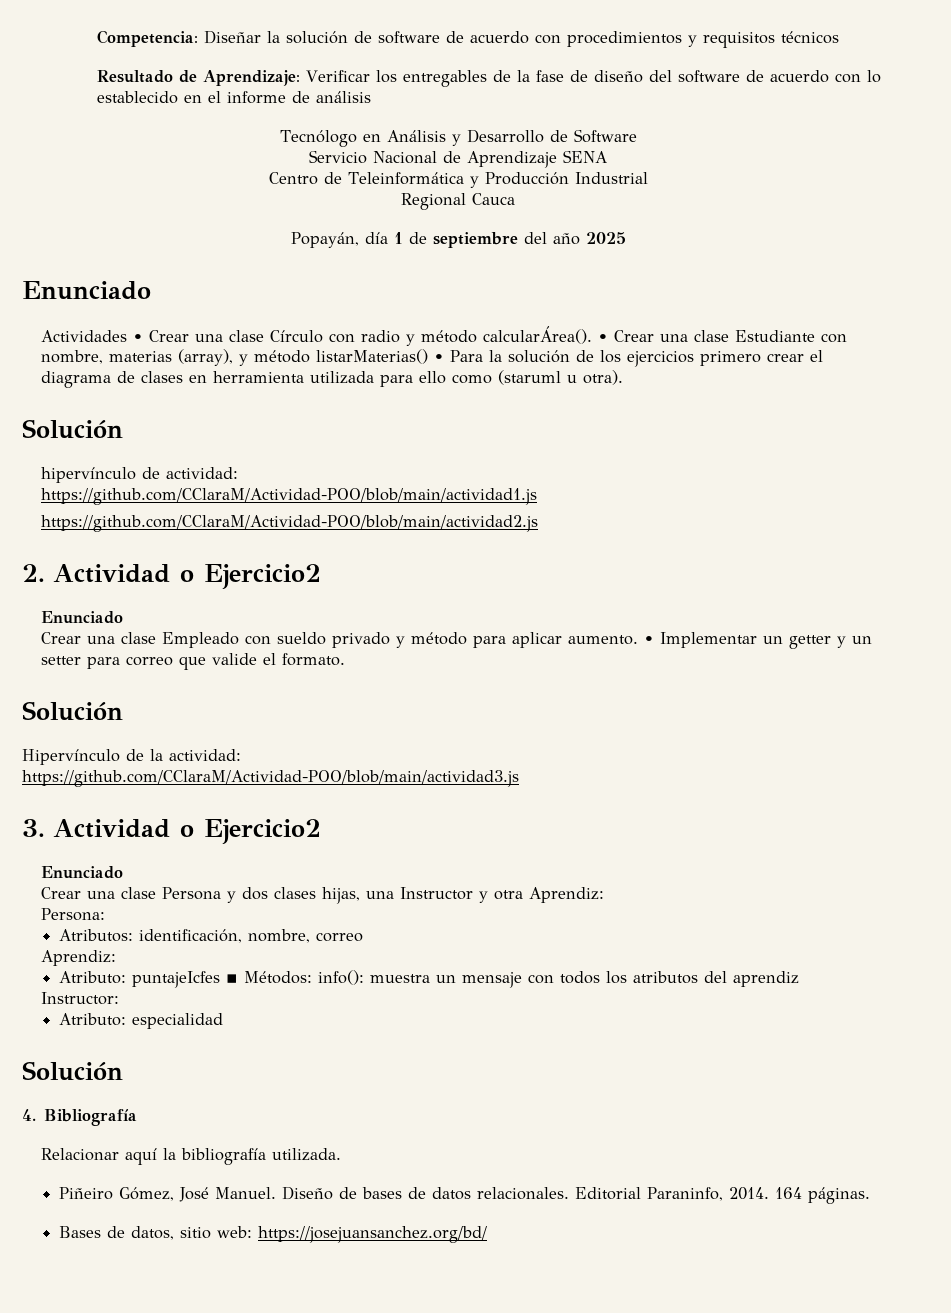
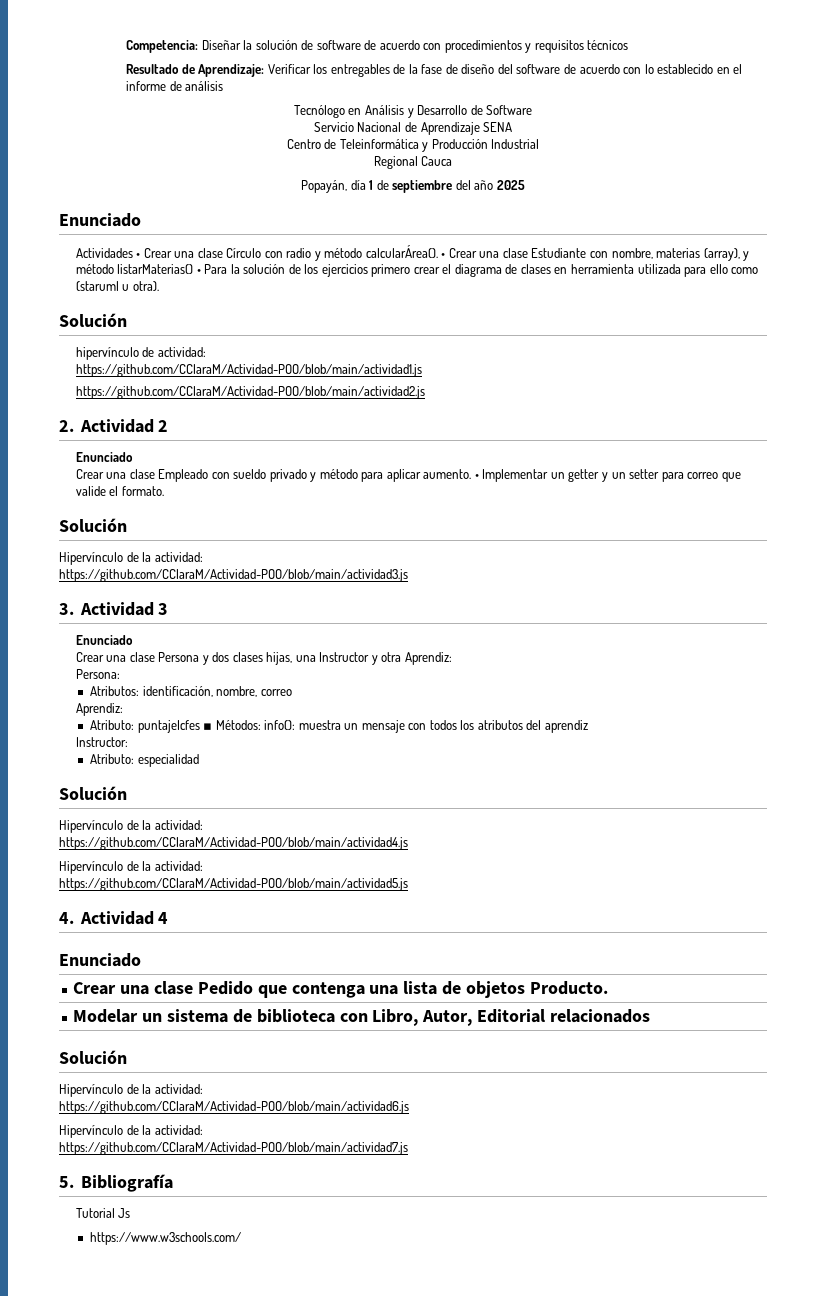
- 2. Actividad o Ejercicio2
+ 2. Actividad 2
- 3. Actividad o Ejercicio2
+ 3. Actividad 3
  Atributo: especialidad
  Solución
- 4. Bibliografía
- Relacionar aquí la bibliografía utilizada.
- Piñeiro Gómez, José Manuel. Diseño de bases de datos relacionales. Editorial Paraninfo, 2014. 164 páginas.
- Bases de datos, sitio web: https://josejuansanchez.org/bd/
+ Hipervínculo de la actividad:
+ https://github.com/CClaraM/Actividad-POO/blob/main/actividad4.js
+ Hipervínculo de la actividad:
+ https://github.com/CClaraM/Actividad-POO/blob/main/actividad5.js
+ 4. Actividad 4
+ Enunciado
+ Crear una clase Pedido que contenga una lista de objetos Producto.
+ Modelar un sistema de biblioteca con Libro, Autor, Editorial relacionados
+ Solución
+ Hipervínculo de la actividad:
+ https://github.com/CClaraM/Actividad-POO/blob/main/actividad6.js
+ Hipervínculo de la actividad:
+ https://github.com/CClaraM/Actividad-POO/blob/main/actividad7.js
+ 5. Bibliografía
+ Tutorial Js
+ https://www.w3schools.com/

